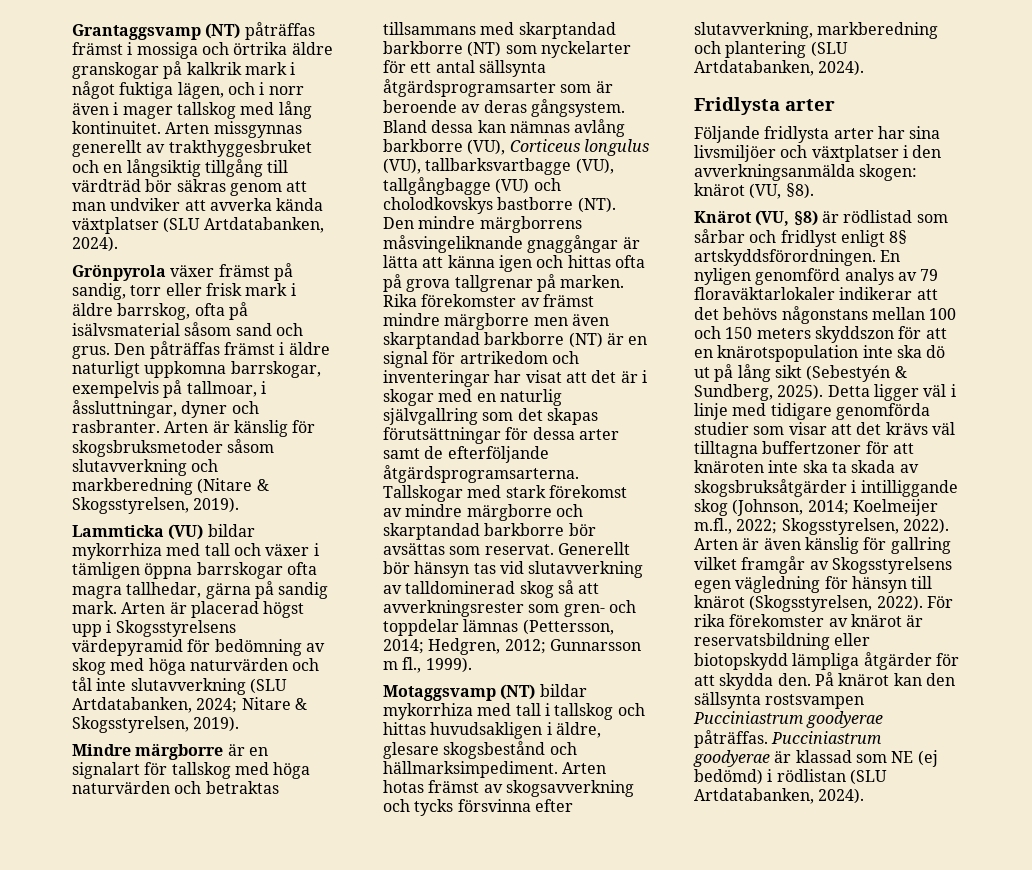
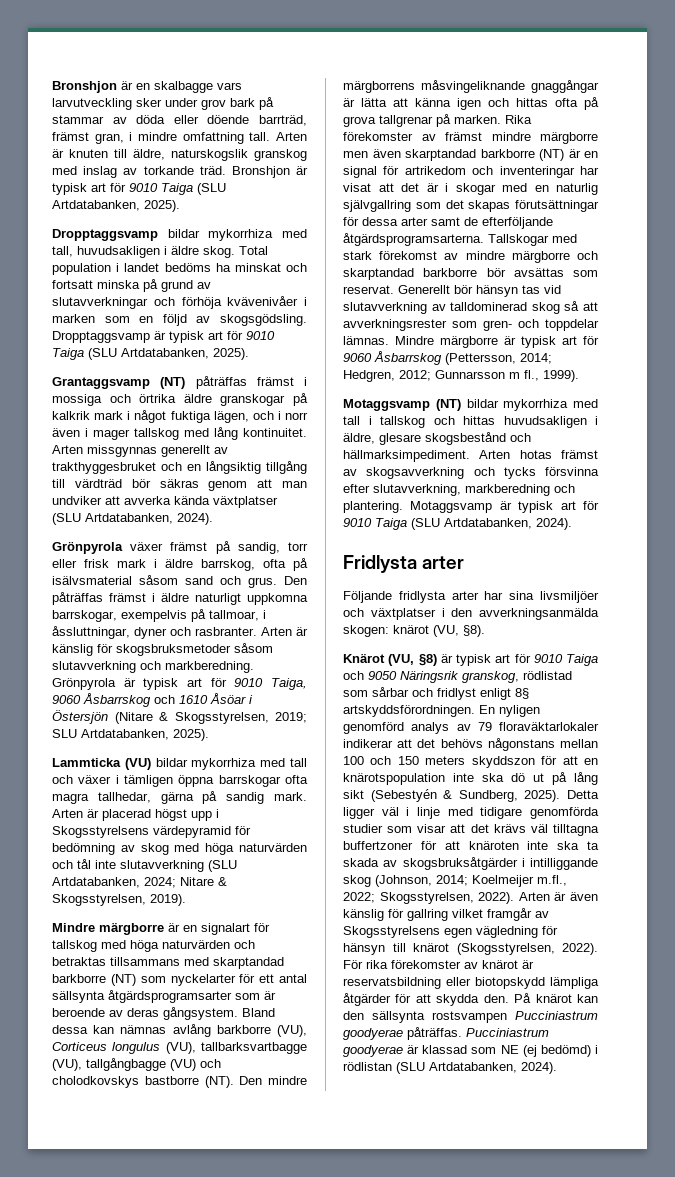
+ Bronshjon är en skalbagge vars larvutveckling sker under grov bark på stammar av döda eller döende barrträd, främst gran, i mindre omfattning tall. Arten är knuten till äldre, naturskogslik granskog med inslag av torkande träd. Bronshjon är typisk art för 9010 Taiga (SLU Artdatabanken, 2025).
+ Dropptaggsvamp bildar mykorrhiza med tall, huvudsakligen i äldre skog. Total population i landet bedöms ha minskat och fortsatt minska på grund av slutavverkningar och förhöja kvävenivåer i marken som en följd av skogsgödsling. Dropptaggsvamp är typisk art för 9010 Taiga (SLU Artdatabanken, 2025).
- Arten är känslig för skogsbruksmetoder såsom slutavverkning och markberedning (Nitare & Skogsstyrelsen, 2019).
+ Arten är känslig för skogsbruksmetoder såsom slutavverkning och markberedning. Grönpyrola är typisk art för 9010 Taiga, 9060 Åsbarrskog och 1610 Åsöar i Östersjön (Nitare & Skogsstyrelsen, 2019; SLU Artdatabanken, 2025).
- Generellt bör hänsyn tas vid slutavverkning av talldominerad skog så att avverkningsrester som gren- och toppdelar lämnas (Pettersson, 2014; Hedgren, 2012; Gunnarsson m fl., 1999).
+ Generellt bör hänsyn tas vid slutavverkning av talldominerad skog så att avverkningsrester som gren- och toppdelar lämnas. Mindre märgborre är typisk art för 9060 Åsbarrskog (Pettersson, 2014; Hedgren, 2012; Gunnarsson m fl., 1999).
- Arten hotas främst av skogsavverkning och tycks försvinna efter slutavverkning, markberedning och plantering (SLU Artdatabanken, 2024).
+ Arten hotas främst av skogsavverkning och tycks försvinna efter slutavverkning, markberedning och plantering. Motaggsvamp är typisk art för 9010 Taiga (SLU Artdatabanken, 2024).
- Knärot (VU, §8) är rödlistad som sårbar och fridlyst enligt 8§ artskyddsförordningen.
+ Knärot (VU, §8) är typisk art för 9010 Taiga och 9050 Näringsrik granskog, rödlistad som sårbar och fridlyst enligt 8§ artskyddsförordningen.

